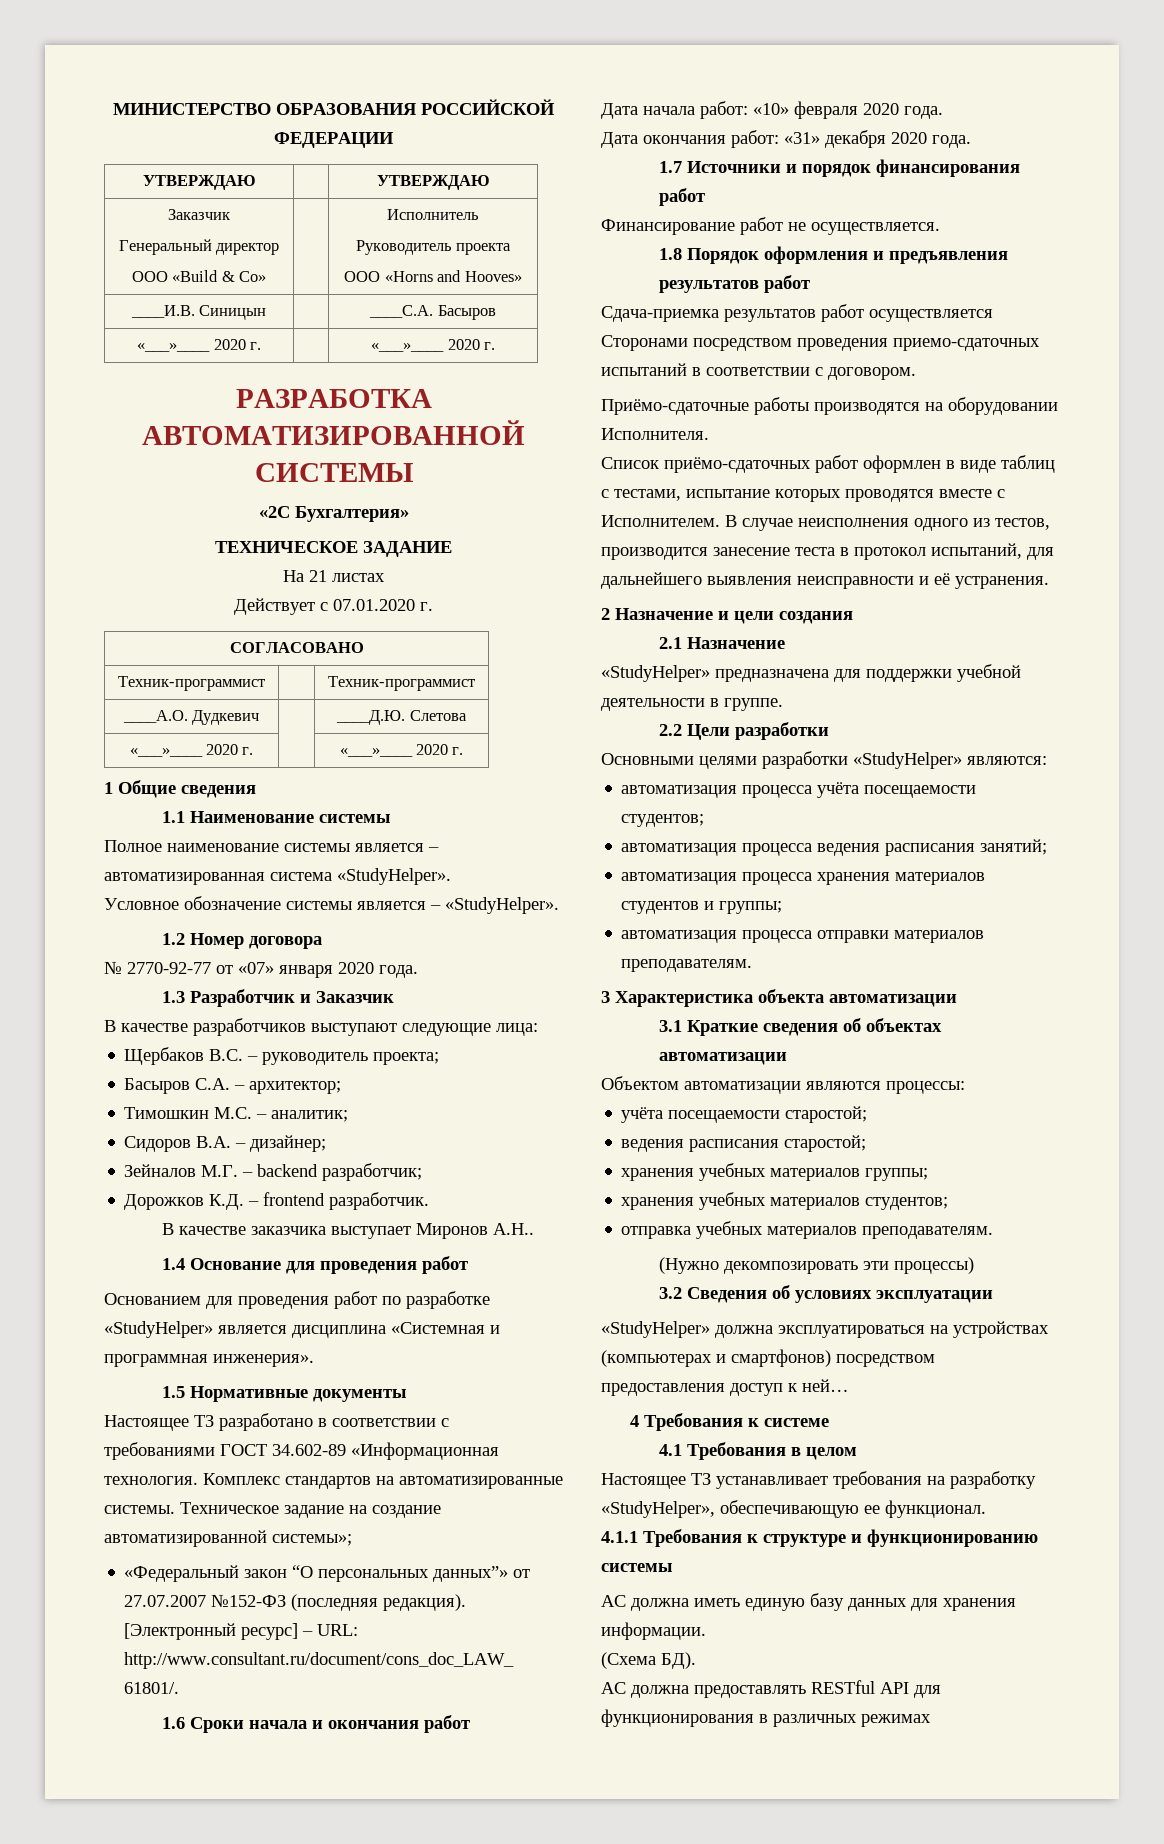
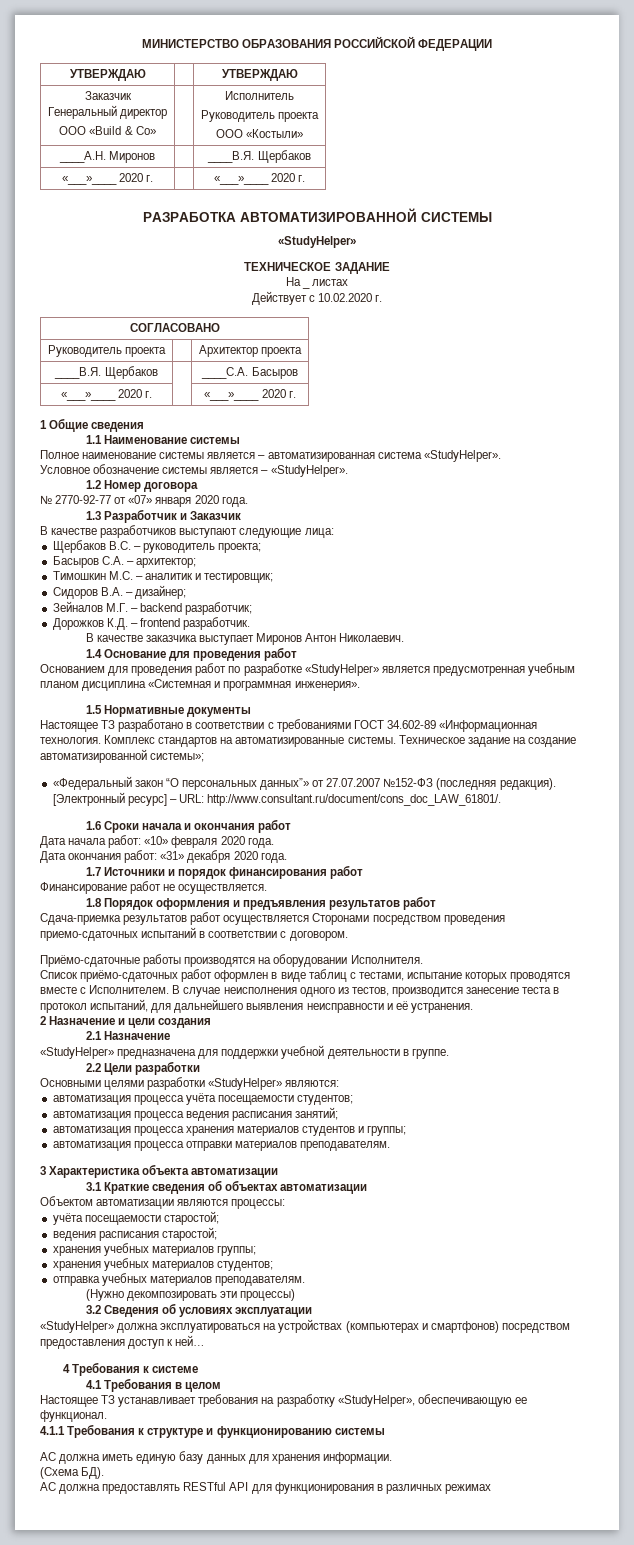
  УТВЕРЖДАЮ | | УТВЕРЖДАЮ
  Заказчик
  Генеральный директор
  ООО «Build & Co» | | Исполнитель
  Руководитель проекта
- OOO «Horns and Hooves»
- ____И.В. Синицын | | ____С.А. Басыров
+ OOO «Костыли»
+ ____А.Н. Миронов | | ____В.Я. Щербаков
  РАЗРАБОТКА АВТОМАТИЗИРОВАННОЙ СИСТЕМЫ
- «2С Бухгалтерия»
+ «StudyHelper»
- На 21 листах
+ На _ листах
- Действует с 07.01.2020 г.
+ Действует с 10.02.2020 г.
- Техник-программист | | Техник-программист
- ____А.О. Дудкевич | | ____Д.Ю. Слетова
+ Руководитель проекта | | Архитектор проекта
+ ____В.Я. Щербаков | | ____С.А. Басыров
- Тимошкин М.С. – аналитик;
+ Тимошкин М.С. – аналитик и тестировщик;
- В качестве заказчика выступает Миронов А.Н..
+ В качестве заказчика выступает Миронов Антон Николаевич.
- Основанием для проведения работ по разработке «StudyHelper» является дисциплина «Системная и программная инженерия».
+ Основанием для проведения работ по разработке «StudyHelper» является предусмотренная учебным планом дисциплина «Системная и программная инженерия».

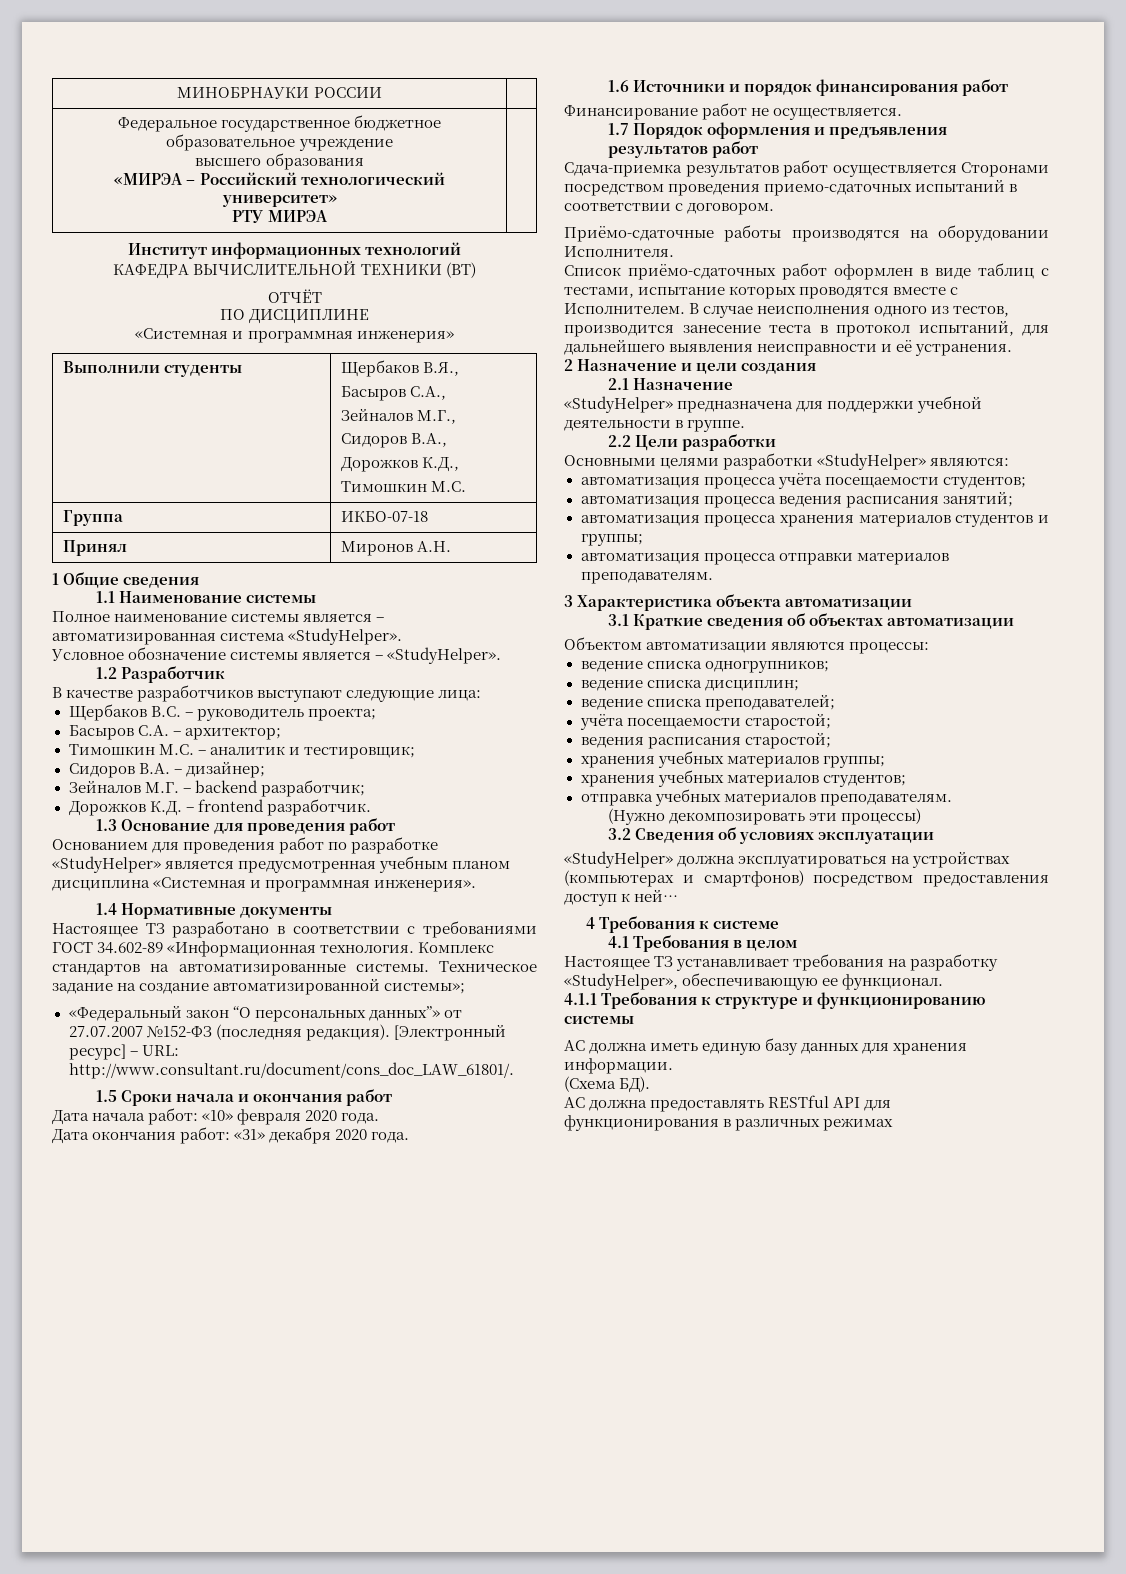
- МИНИСТЕРСТВО ОБРАЗОВАНИЯ РОССИЙСКОЙ ФЕДЕРАЦИИ
- УТВЕРЖДАЮ | | УТВЕРЖДАЮ
- Заказчик
- Генеральный директор
- ООО «Build & Co» | | Исполнитель
- Руководитель проекта
- OOO «Костыли»
- ____А.Н. Миронов | | ____В.Я. Щербаков
- «___»____ 2020 г. | | «___»____ 2020 г.
- РАЗРАБОТКА АВТОМАТИЗИРОВАННОЙ СИСТЕМЫ
- «StudyHelper»
- ТЕХНИЧЕСКОЕ ЗАДАНИЕ
- На _ листах
- Действует с 10.02.2020 г.
- СОГЛАСОВАНО
- Руководитель проекта | | Архитектор проекта
- ____В.Я. Щербаков | | ____С.А. Басыров
- «___»____ 2020 г. | | «___»____ 2020 г.
+ МИНОБРНАУКИ РОССИИ |
+ Федеральное государственное бюджетное образовательное учреждение
+ высшего образования
+ «МИРЭА – Российский технологический университет»
+ РТУ МИРЭА |
+ Институт информационных технологий
+ КАФЕДРА ВЫЧИСЛИТЕЛЬНОЙ ТЕХНИКИ (ВТ)
+ ОТЧЁТ
+ ПО ДИСЦИПЛИНЕ
+ «Системная и программная инженерия»
+ Выполнили студенты | Щербаков В.Я.,
+ Басыров С.А.,
+ Зейналов М.Г.,
+ Сидоров В.А.,
+ Дорожков К.Д.,
+ Тимошкин М.С.
+ Группа | ИКБО-07-18
+ Принял | Миронов А.Н.
- 1.2 Номер договора
- № 2770-92-77 от «07» января 2020 года.
- 1.3 Разработчик и Заказчик
+ 1.2 Разработчик
- В качестве заказчика выступает Миронов Антон Николаевич.
- 1.4 Основание для проведения работ
+ 1.3 Основание для проведения работ
- 1.5 Нормативные документы
+ 1.4 Нормативные документы
- 1.6 Сроки начала и окончания работ
+ 1.5 Сроки начала и окончания работ
- 1.7 Источники и порядок финансирования работ
+ 1.6 Источники и порядок финансирования работ
- 1.8 Порядок оформления и предъявления результатов работ
+ 1.7 Порядок оформления и предъявления результатов работ
+ ведение списка одногрупников;
+ ведение списка дисциплин;
+ ведение списка преподавателей;

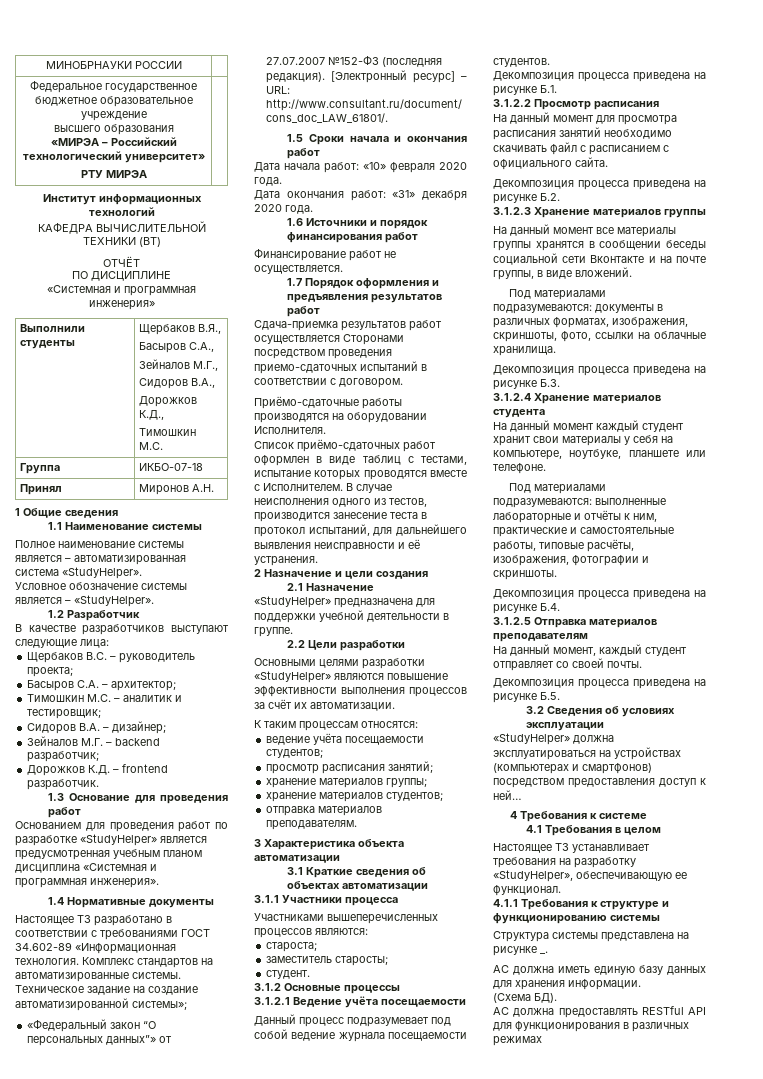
- Основными целями разработки «StudyHelper» являются:
- автоматизация процесса учёта посещаемости студентов;
+ Основными целями разработки «StudyHelper» являются повышение эффективности выполнения процессов за счёт их автоматизации.
+ К таким процессам относятся:
+ ведение учёта посещаемости студентов;
- автоматизация процесса ведения расписания занятий;
+ просмотр расписания занятий;
- автоматизация процесса хранения материалов студентов и группы;
- автоматизация процесса отправки материалов преподавателям.
+ хранение материалов группы;
+ хранение материалов студентов;
+ отправка материалов преподавателям.
- Объектом автоматизации являются процессы:
- ведение списка одногрупников;
- ведение списка дисциплин;
- ведение списка преподавателей;
- учёта посещаемости старостой;
- ведения расписания старостой;
- хранения учебных материалов группы;
- хранения учебных материалов студентов;
- отправка учебных материалов преподавателям.
- (Нужно декомпозировать эти процессы)
+ 3.1.1 Участники процесса
+ Участниками вышеперечисленных процессов являются:
+ староста;
+ заместитель старосты;
+ студент.
+ 3.1.2 Основные процессы
+ 3.1.2.1 Ведение учёта посещаемости
+ Данный процесс подразумевает под собой ведение журнала посещаемости студентов.
+ Декомпозиция процесса приведена на рисунке Б.1.
+ 3.1.2.2 Просмотр расписания
+ На данный момент для просмотра расписания занятий необходимо скачивать файл с расписанием с официального сайта.
+ Декомпозиция процесса приведена на рисунке Б.2.
+ 3.1.2.3 Хранение материалов группы
+ На данный момент все материалы группы хранятся в сообщении беседы социальной сети Вконтакте и на почте группы, в виде вложений.
+ Под материалами подразумеваются: документы в различных форматах, изображения, скриншоты, фото, ссылки на облачные хранилища.
+ Декомпозиция процесса приведена на рисунке Б.3.
+ 3.1.2.4 Хранение материалов студента
+ На данный момент каждый студент хранит свои материалы у себя на компьютере, ноутбуке, планшете или телефоне.
+ Под материалами подразумеваются: выполненные лабораторные и отчёты к ним, практические и самостоятельные работы, типовые расчёты, изображения, фотографии и скриншоты.
+ Декомпозиция процесса приведена на рисунке Б.4.
+ 3.1.2.5 Отправка материалов преподавателям
+ На данный момент, каждый студент отправляет со своей почты.
+ Декомпозиция процесса приведена на рисунке Б.5.
+ Структура системы представлена на рисунке _.

